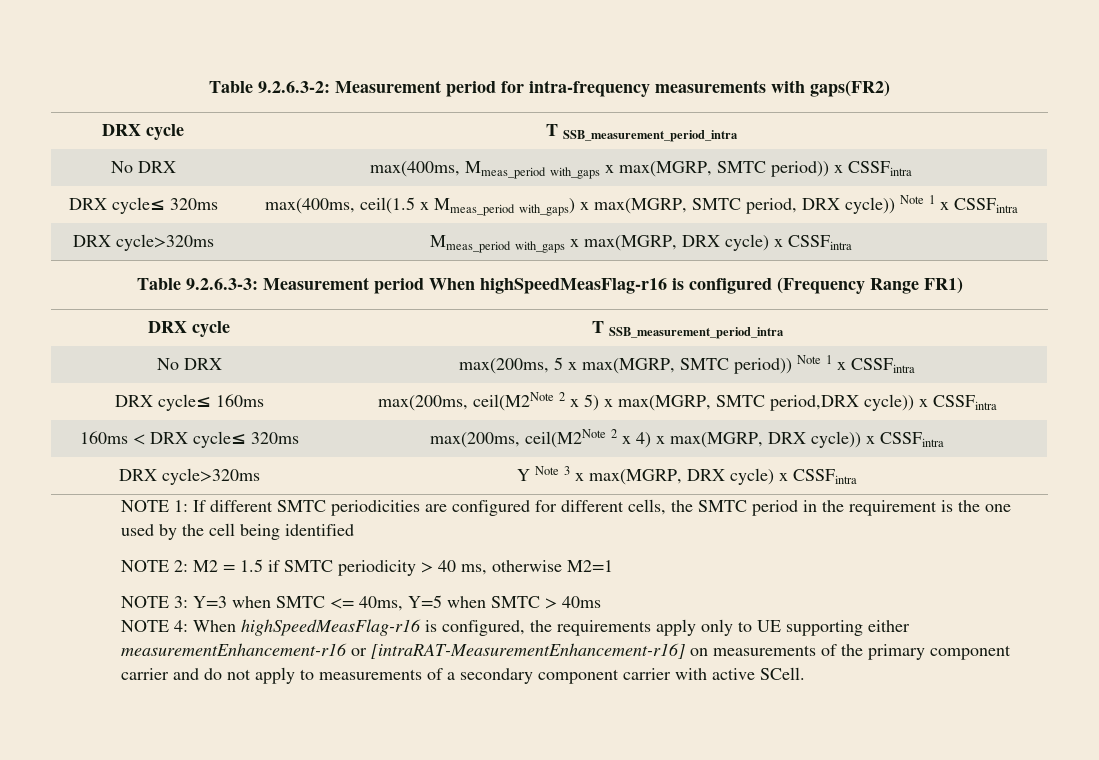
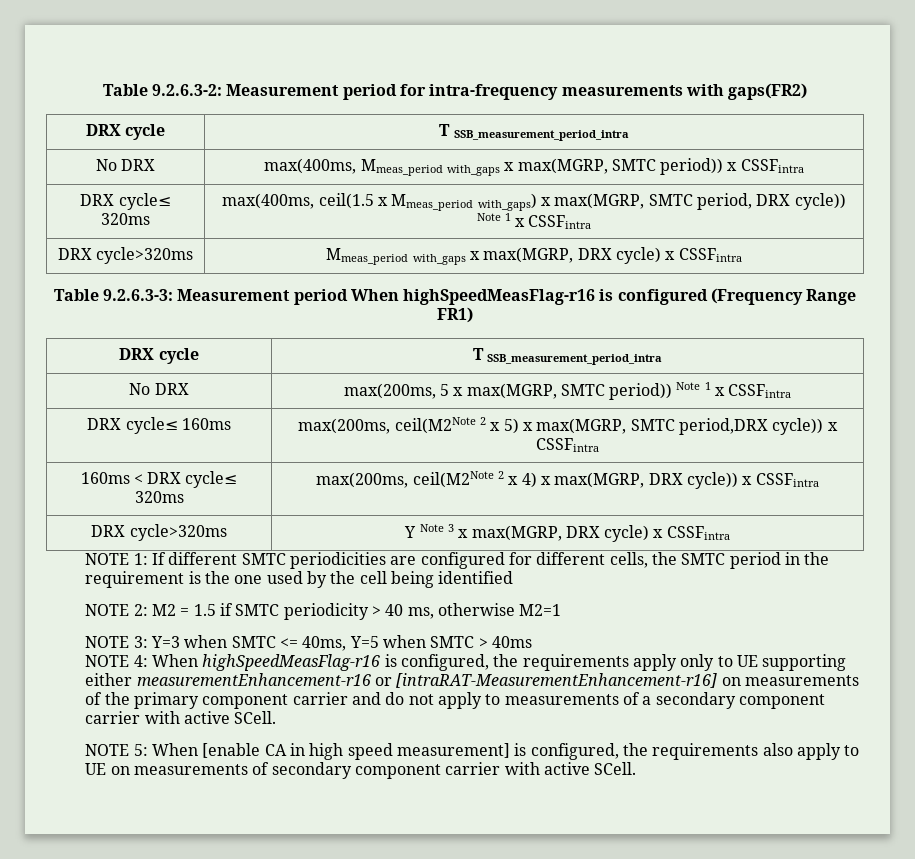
+ NOTE 5: When [enable CA in high speed measurement] is configured, the requirements also apply to UE on measurements of secondary component carrier with active SCell.

